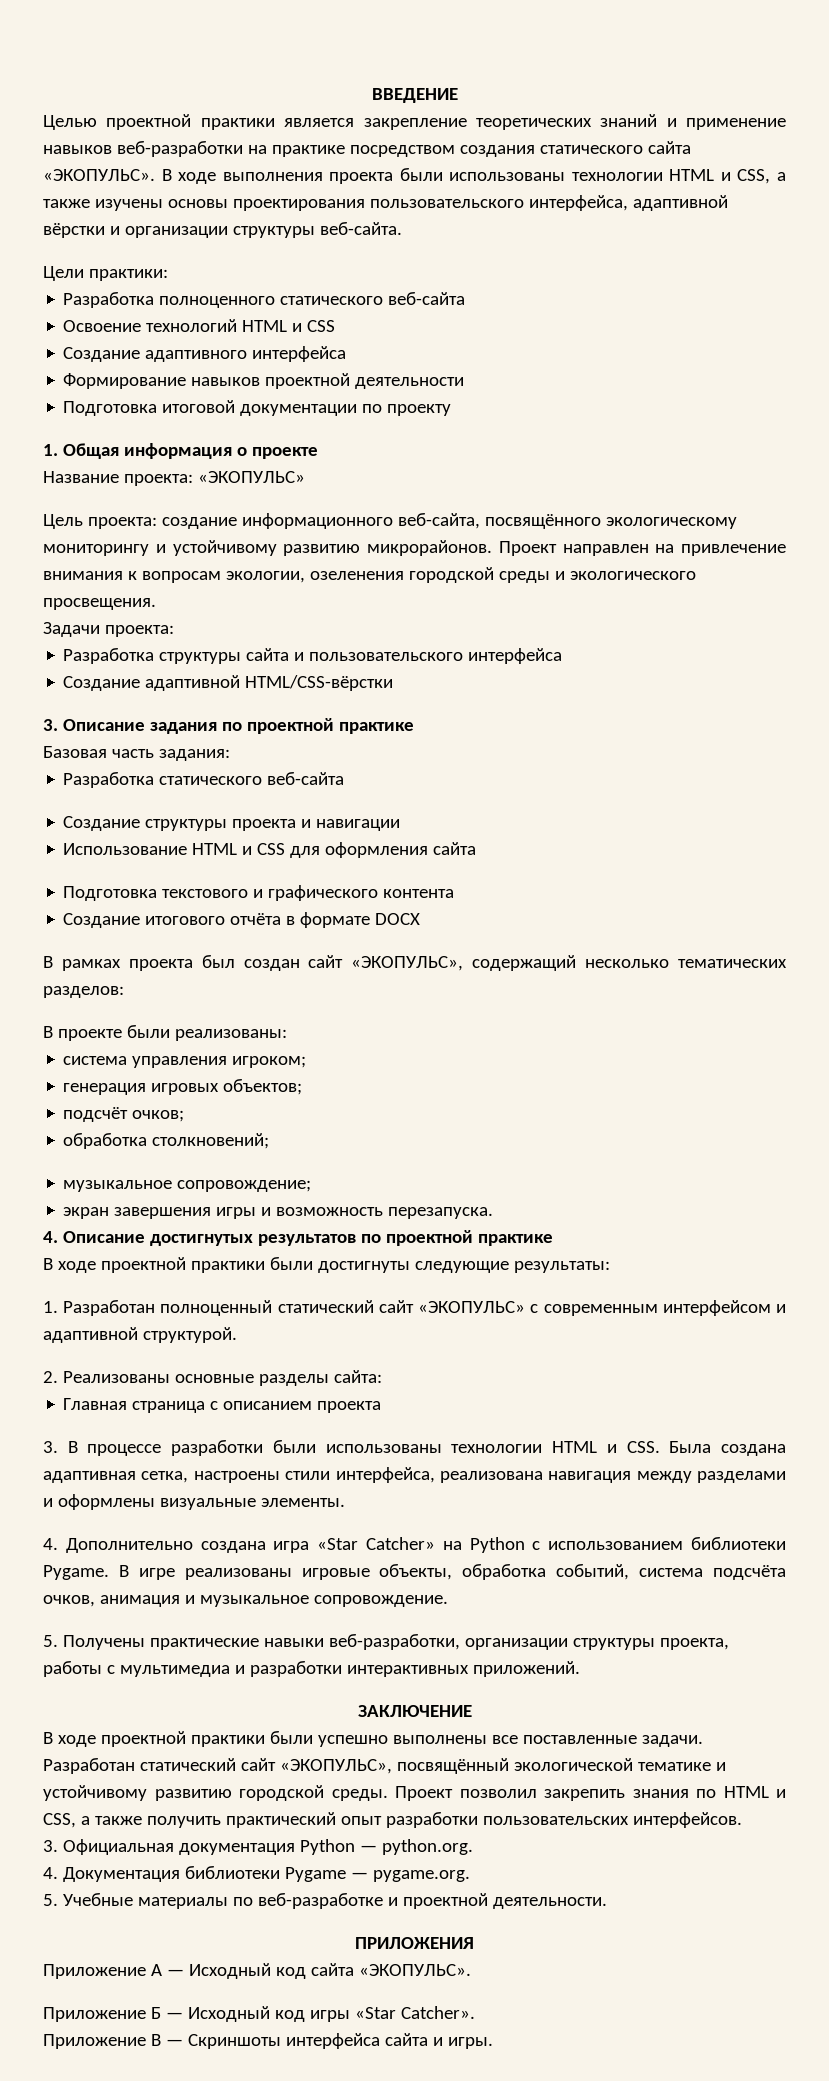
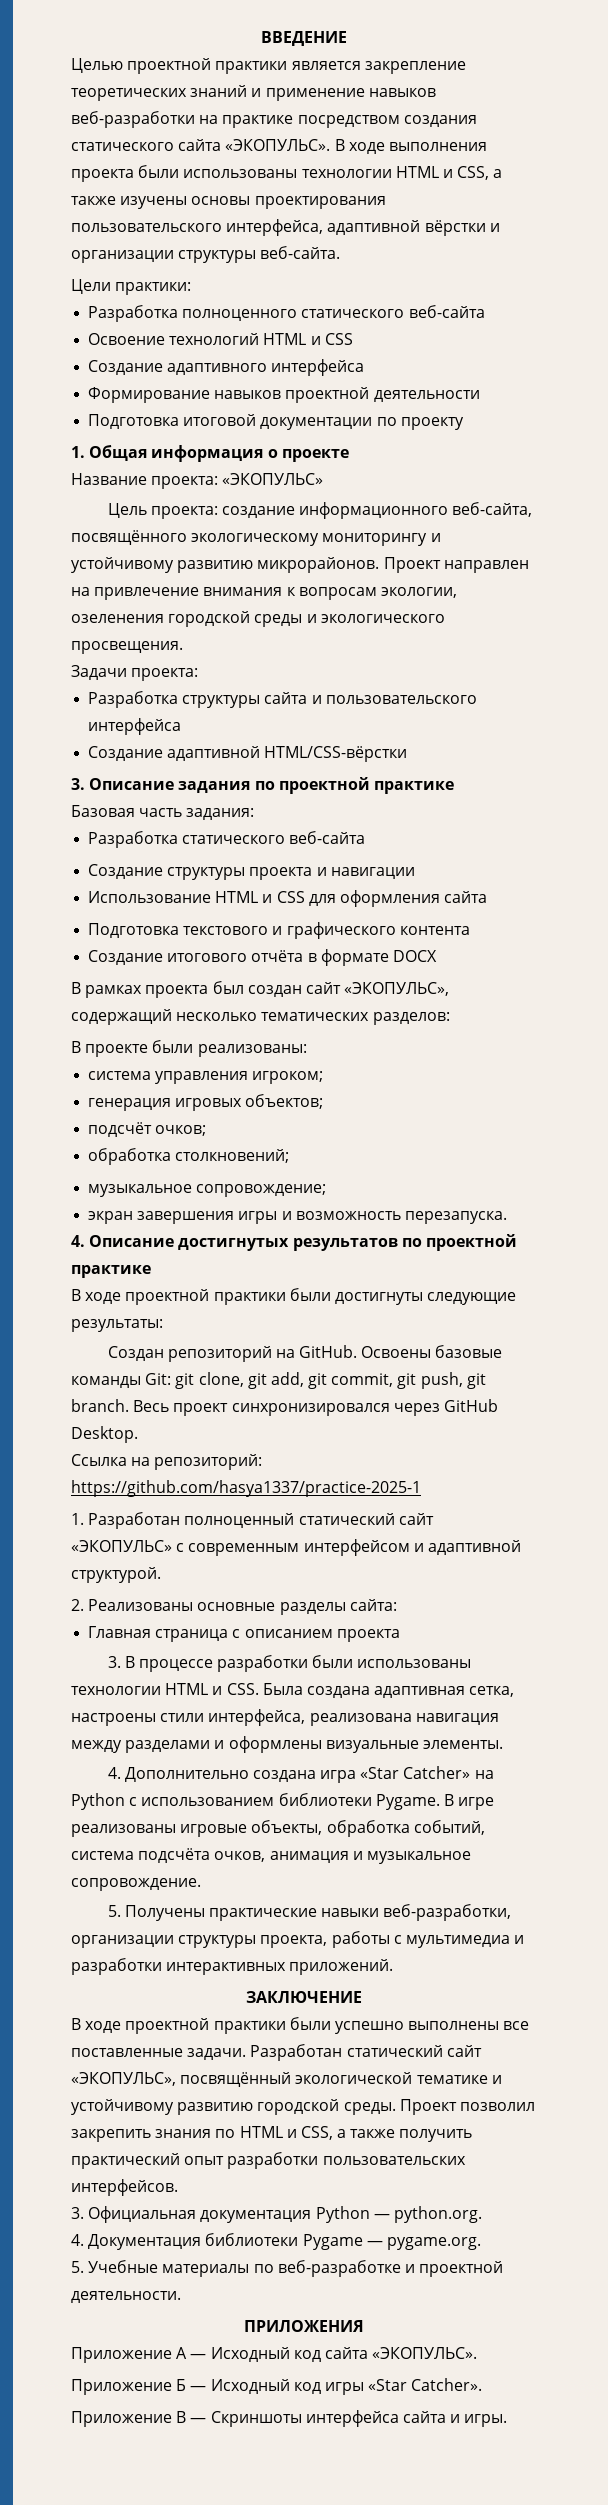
+ Создан репозиторий на GitHub. Освоены базовые команды Git: git clone, git add, git commit, git push, git branch. Весь проект синхронизировался через GitHub Desktop.
+ Ссылка на репозиторий: https://github.com/hasya1337/practice-2025-1

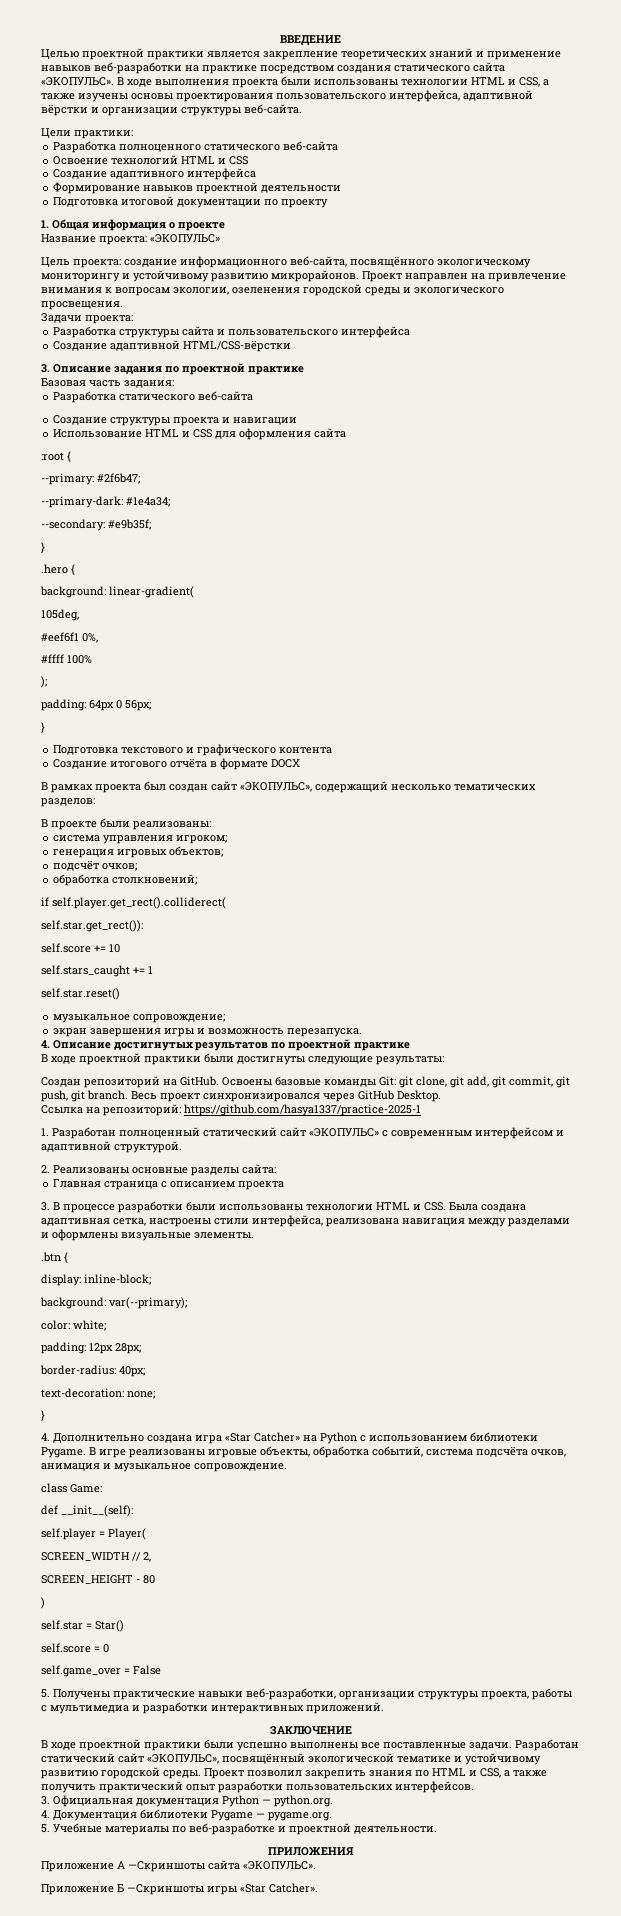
+ :root {
+ --primary: #2f6b47;
+ --primary-dark: #1e4a34;
+ --secondary: #e9b35f;
+ }
+ .hero {
+ background: linear-gradient(
+ 105deg,
+ #eef6f1 0%,
+ #ffff 100%
+ );
+ padding: 64px 0 56px;
+ }
+ if self.player.get_rect().colliderect(
+ self.star.get_rect()):
+ self.score += 10
+ self.stars_caught += 1
+ self.star.reset()
+ .btn {
+ display: inline-block;
+ background: var(--primary);
+ color: white;
+ padding: 12px 28px;
+ border-radius: 40px;
+ text-decoration: none;
+ }
+ class Game:
+ def __init__(self):
+ self.player = Player(
+ SCREEN_WIDTH // 2,
+ SCREEN_HEIGHT - 80
+ )
+ self.star = Star()
+ self.score = 0
+ self.game_over = False
- Приложение А — Исходный код сайта «ЭКОПУЛЬС».
+ Приложение А —Скриншоты сайта «ЭКОПУЛЬС».
- Приложение Б — Исходный код игры «Star Catcher».
+ Приложение Б —Скриншоты игры «Star Catcher».
- Приложение В — Скриншоты интерфейса сайта и игры.

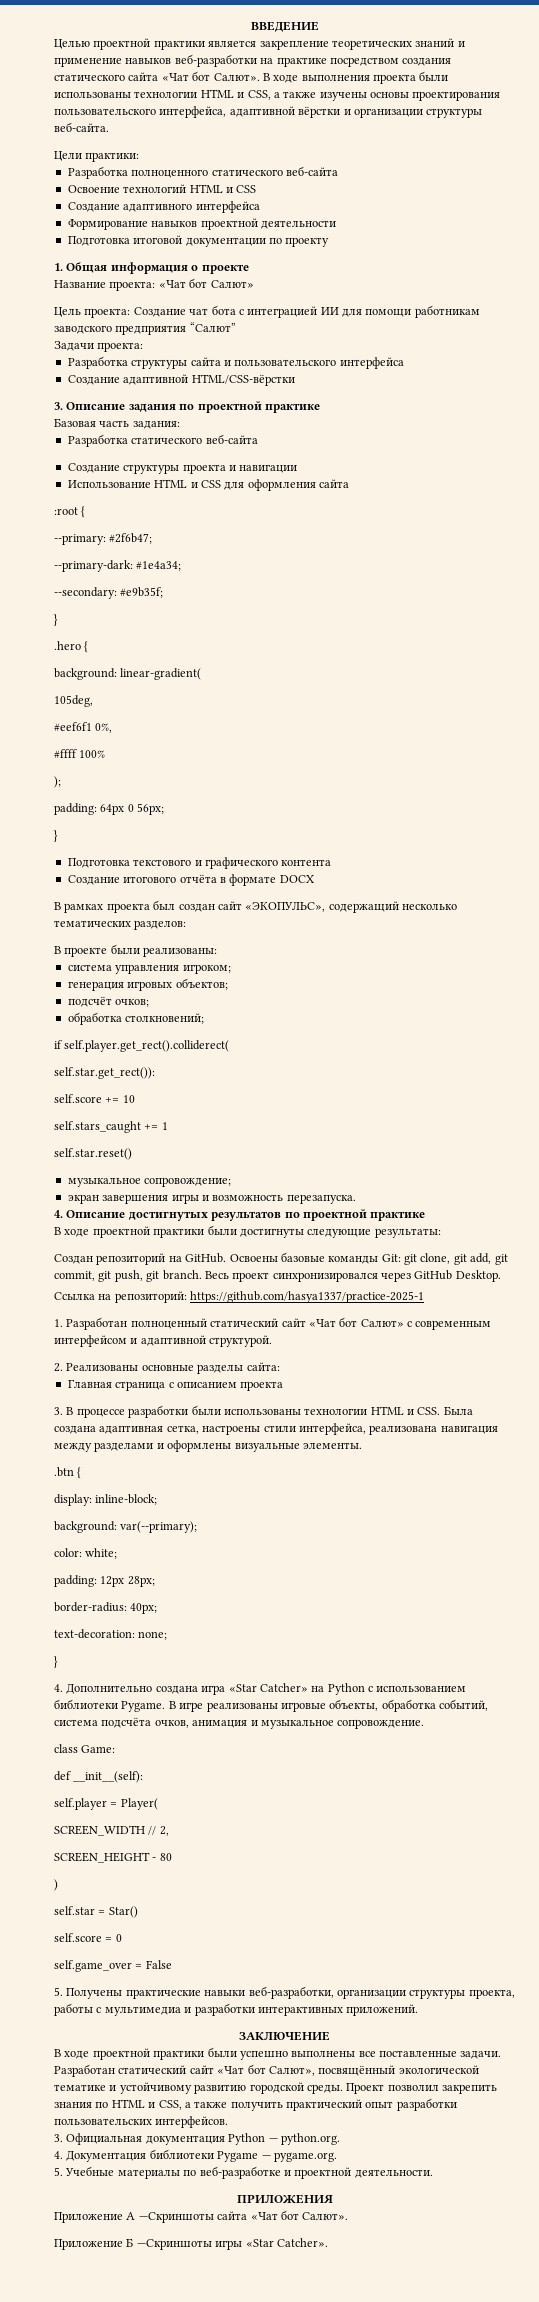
- Целью проектной практики является закрепление теоретических знаний и применение навыков веб-разработки на практике посредством создания статического сайта «ЭКОПУЛЬС».
+ Целью проектной практики является закрепление теоретических знаний и применение навыков веб-разработки на практике посредством создания статического сайта «Чат бот Салют».
- Название проекта: «ЭКОПУЛЬС»
+ Название проекта: «Чат бот Салют»
- Цель проекта: создание информационного веб-сайта, посвящённого экологическому мониторингу и устойчивому развитию микрорайонов. Проект направлен на привлечение внимания к вопросам экологии, озеленения городской среды и экологического просвещения.
+ Цель проекта: Создание чат бота с интеграцией ИИ для помощи работникам заводского предприятия “Салют”
- 1. Разработан полноценный статический сайт «ЭКОПУЛЬС» с современным интерфейсом и адаптивной структурой.
+ 1. Разработан полноценный статический сайт «Чат бот Салют» с современным интерфейсом и адаптивной структурой.
- Разработан статический сайт «ЭКОПУЛЬС», посвящённый экологической тематике и устойчивому развитию городской среды.
+ Разработан статический сайт «Чат бот Салют», посвящённый экологической тематике и устойчивому развитию городской среды.
- Приложение А —Скриншоты сайта «ЭКОПУЛЬС».
+ Приложение А —Скриншоты сайта «Чат бот Салют».

